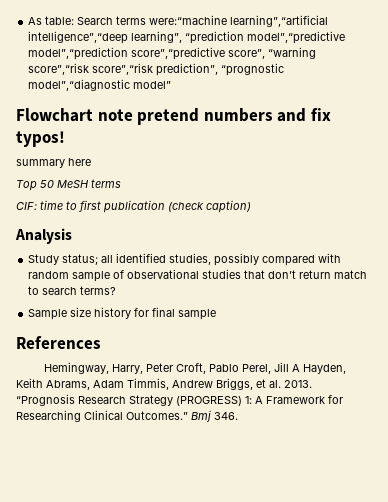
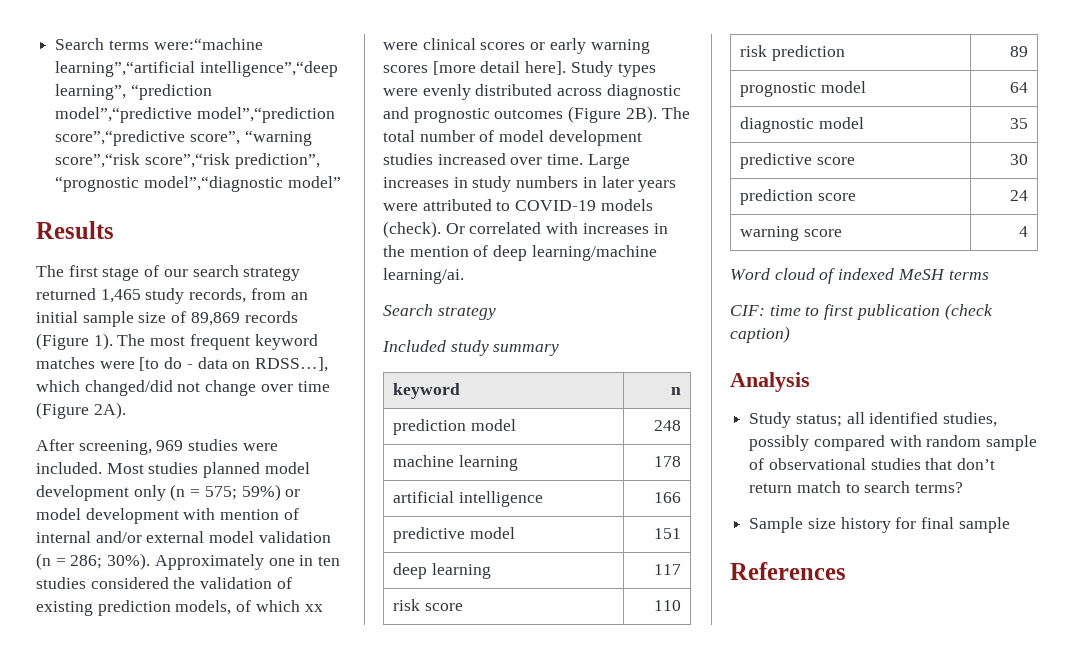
- As table: Search terms were:“machine learning”,“artificial intelligence”,“deep learning”, “prediction model”,“predictive model”,“prediction score”,“predictive score”, “warning score”,“risk score”,“risk prediction”, “prognostic model”,“diagnostic model”
+ Search terms were:“machine learning”,“artificial intelligence”,“deep learning”, “prediction model”,“predictive model”,“prediction score”,“predictive score”, “warning score”,“risk score”,“risk prediction”, “prognostic model”,“diagnostic model”
- Flowchart note pretend numbers and fix typos!
- summary here
- Top 50 MeSH terms
+ Results
+ The first stage of our search strategy returned 1,465 study records, from an initial sample size of 89,869 records (Figure 1). The most frequent keyword matches were [to do - data on RDSS…], which changed/did not change over time (Figure 2A).
+ After screening, 969 studies were included. Most studies planned model development only (n = 575; 59%) or model development with mention of internal and/or external model validation (n = 286; 30%). Approximately one in ten studies considered the validation of existing prediction models, of which xx were clinical scores or early warning scores [more detail here]. Study types were evenly distributed across diagnostic and prognostic outcomes (Figure 2B). The total number of model development studies increased over time. Large increases in study numbers in later years were attributed to COVID-19 models (check). Or correlated with increases in the mention of deep learning/machine learning/ai.
+ Search strategy
+ Included study summary
+ keyword | n
+ prediction model | 248
+ machine learning | 178
+ artificial intelligence | 166
+ predictive model | 151
+ deep learning | 117
+ risk score | 110
+ risk prediction | 89
+ prognostic model | 64
+ diagnostic model | 35
+ predictive score | 30
+ prediction score | 24
+ warning score | 4
+ Word cloud of indexed MeSH terms
- Hemingway, Harry, Peter Croft, Pablo Perel, Jill A Hayden, Keith Abrams, Adam Timmis, Andrew Briggs, et al. 2013. “Prognosis Research Strategy (PROGRESS) 1: A Framework for Researching Clinical Outcomes.” Bmj 346.

